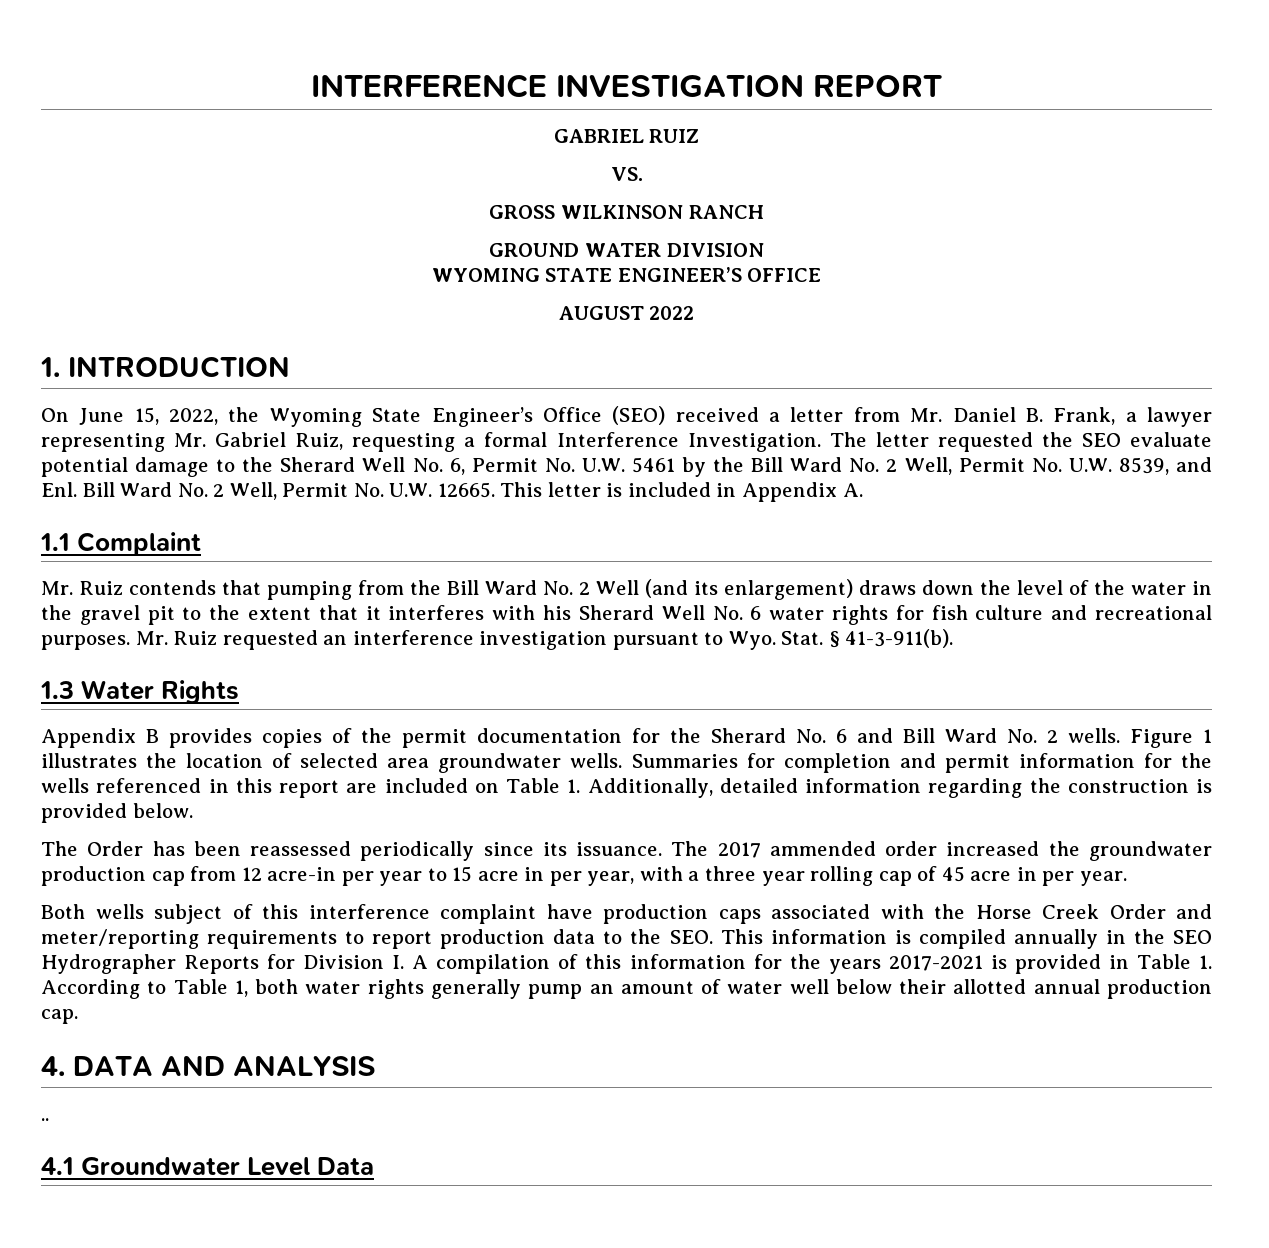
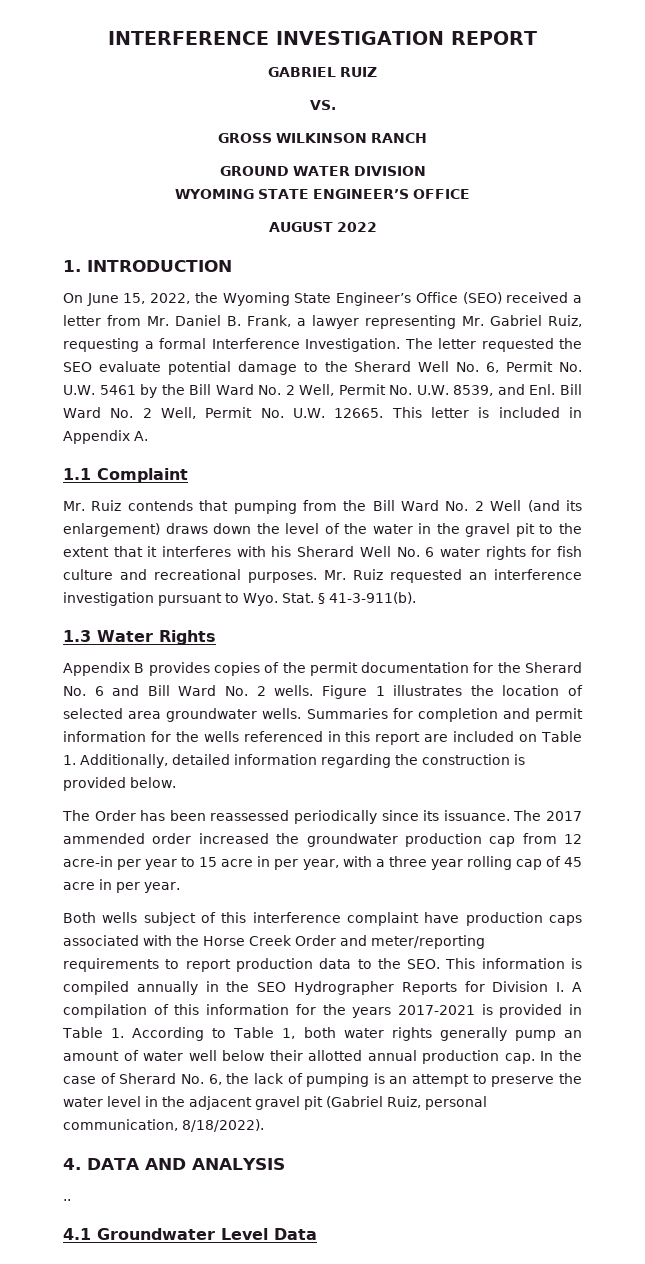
+ In the case of Sherard No. 6, the lack of pumping is an attempt to preserve the water level in the adjacent gravel pit (Gabriel Ruiz, personal communication, 8/18/2022).

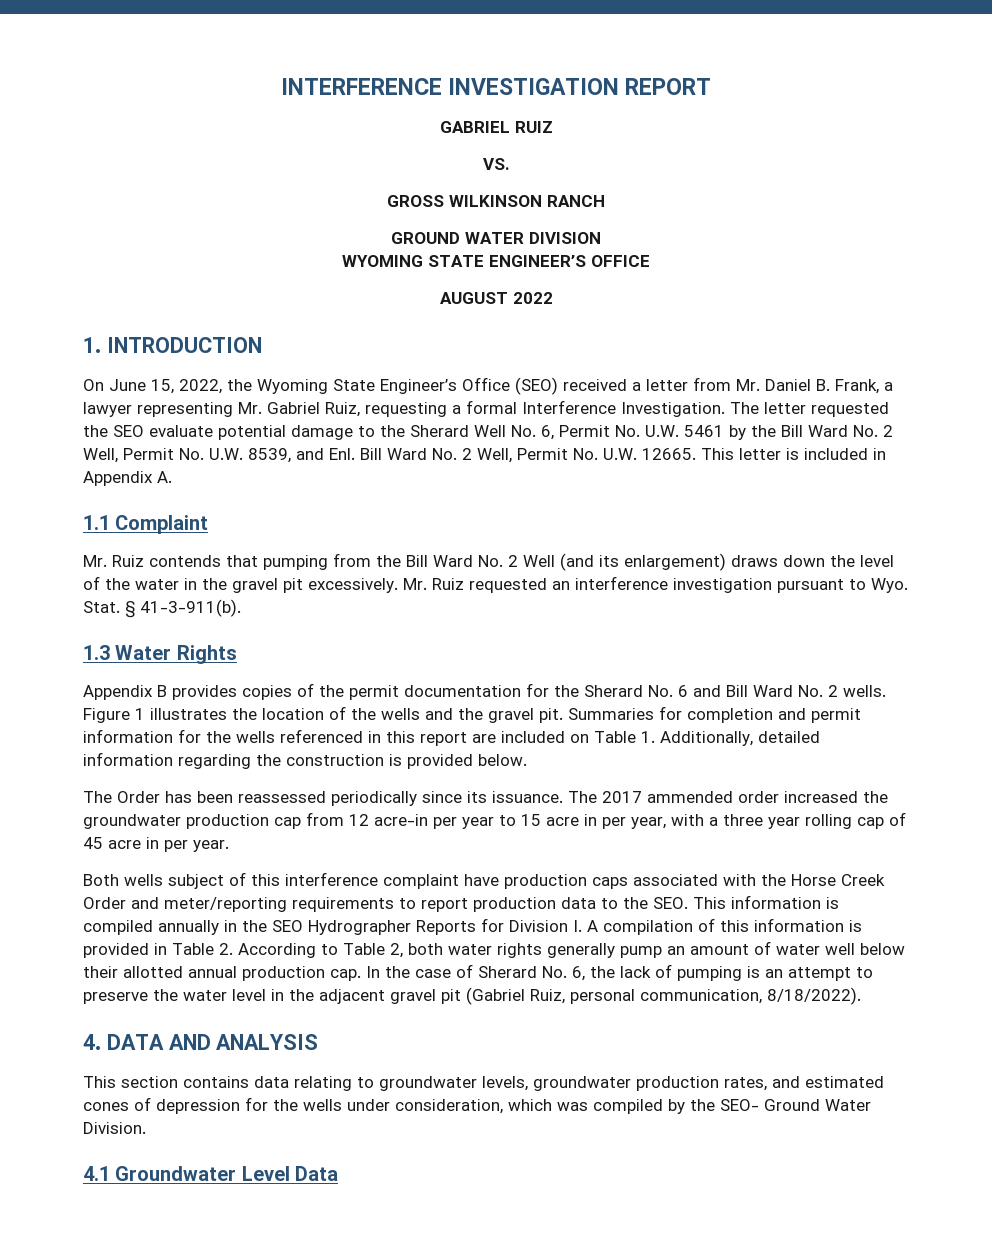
- Mr. Ruiz contends that pumping from the Bill Ward No. 2 Well (and its enlargement) draws down the level of the water in the gravel pit to the extent that it interferes with his Sherard Well No. 6 water rights for fish culture and recreational purposes.
+ Mr. Ruiz contends that pumping from the Bill Ward No. 2 Well (and its enlargement) draws down the level of the water in the gravel pit excessively.
- Figure 1 illustrates the location of selected area groundwater wells.
+ Figure 1 illustrates the location of the wells and the gravel pit.
- Both wells subject of this interference complaint have production caps associated with the Horse Creek Order and meter/reporting requirements to report production data to the SEO. This information is compiled annually in the SEO Hydrographer Reports for Division I. A compilation of this information for the years 2017-2021 is provided in Table 1. According to Table 1, both water rights generally pump an amount of water well below their allotted annual production cap.
+ Both wells subject of this interference complaint have production caps associated with the Horse Creek Order and meter/reporting requirements to report production data to the SEO. This information is compiled annually in the SEO Hydrographer Reports for Division I. A compilation of this information is provided in Table 2. According to Table 2, both water rights generally pump an amount of water well below their allotted annual production cap.
- ..
+ This section contains data relating to groundwater levels, groundwater production rates, and estimated cones of depression for the wells under consideration, which was compiled by the SEO- Ground Water Division.

